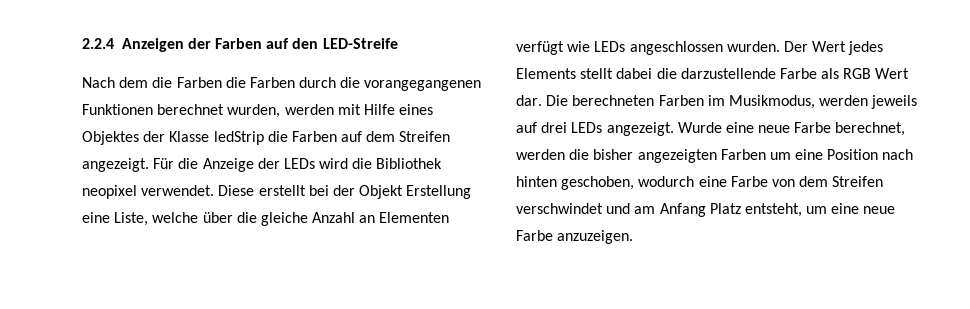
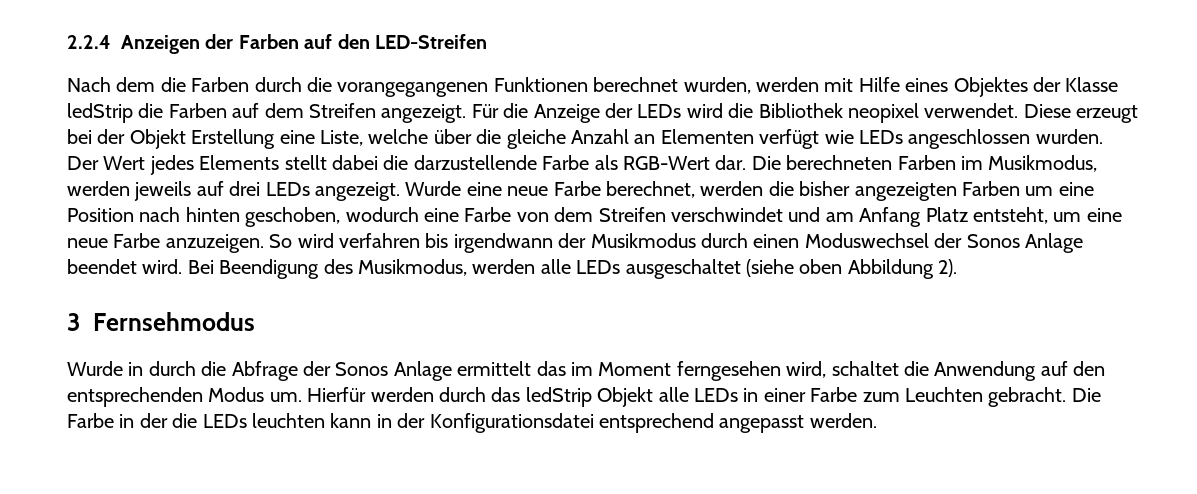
- 2.2.4 Anzeigen der Farben auf den LED-Streife
+ 2.2.4 Anzeigen der Farben auf den LED-Streifen
- Nach dem die Farben die Farben durch die vorangegangenen Funktionen berechnet wurden, werden mit Hilfe eines Objektes der Klasse ledStrip die Farben auf dem Streifen angezeigt.
+ Nach dem die Farben durch die vorangegangenen Funktionen berechnet wurden, werden mit Hilfe eines Objektes der Klasse ledStrip die Farben auf dem Streifen angezeigt.
- Diese erstellt bei der Objekt Erstellung eine Liste, welche über die gleiche Anzahl an Elementen verfügt wie LEDs angeschlossen wurden.
+ Diese erzeugt bei der Objekt Erstellung eine Liste, welche über die gleiche Anzahl an Elementen verfügt wie LEDs angeschlossen wurden.
- Der Wert jedes Elements stellt dabei die darzustellende Farbe als RGB Wert dar.
+ Der Wert jedes Elements stellt dabei die darzustellende Farbe als RGB-Wert dar.
+ So wird verfahren bis irgendwann der Musikmodus durch einen Moduswechsel der Sonos Anlage beendet wird. Bei Beendigung des Musikmodus, werden alle LEDs ausgeschaltet (siehe oben Abbildung 2).
+ 3 Fernsehmodus
+ Wurde in durch die Abfrage der Sonos Anlage ermittelt das im Moment ferngesehen wird, schaltet die Anwendung auf den entsprechenden Modus um. Hierfür werden durch das ledStrip Objekt alle LEDs in einer Farbe zum Leuchten gebracht. Die Farbe in der die LEDs leuchten kann in der Konfigurationsdatei entsprechend angepasst werden.

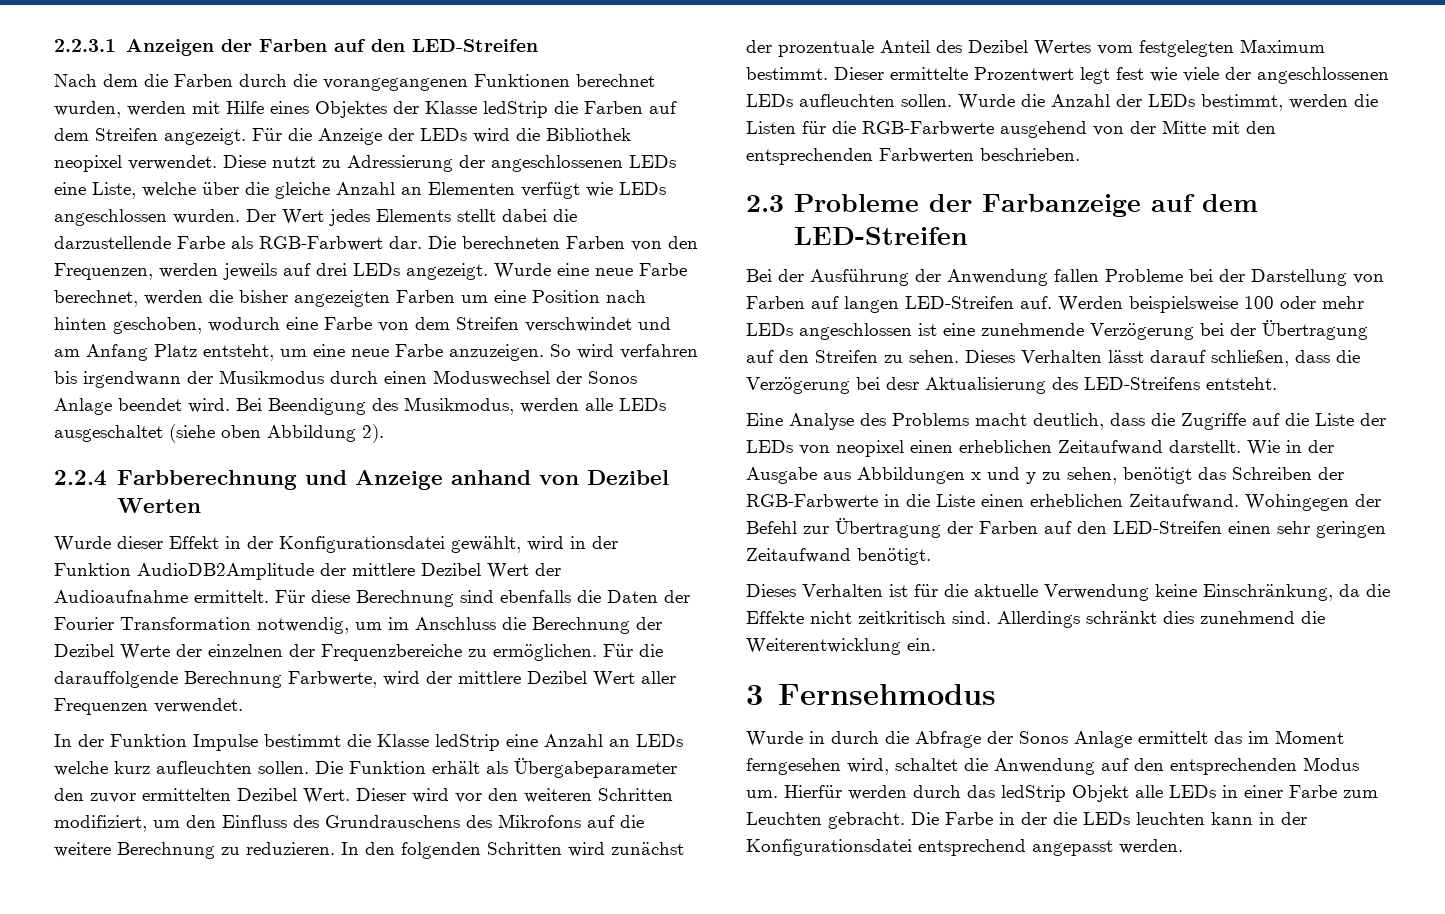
- 2.2.4 Anzeigen der Farben auf den LED-Streifen
+ 2.2.3.1 Anzeigen der Farben auf den LED-Streifen
- Diese erzeugt bei der Objekt Erstellung eine Liste, welche über die gleiche Anzahl an Elementen verfügt wie LEDs angeschlossen wurden.
+ Diese nutzt zu Adressierung der angeschlossenen LEDs eine Liste, welche über die gleiche Anzahl an Elementen verfügt wie LEDs angeschlossen wurden.
- Der Wert jedes Elements stellt dabei die darzustellende Farbe als RGB-Wert dar.
+ Der Wert jedes Elements stellt dabei die darzustellende Farbe als RGB-Farbwert dar.
- Die berechneten Farben im Musikmodus, werden jeweils auf drei LEDs angezeigt.
+ Die berechneten Farben von den Frequenzen, werden jeweils auf drei LEDs angezeigt.
+ 2.2.4 Farbberechnung und Anzeige anhand von Dezibel Werten
+ Wurde dieser Effekt in der Konfigurationsdatei gewählt, wird in der Funktion AudioDB2Amplitude der mittlere Dezibel Wert der Audioaufnahme ermittelt. Für diese Berechnung sind ebenfalls die Daten der Fourier Transformation notwendig, um im Anschluss die Berechnung der Dezibel Werte der einzelnen der Frequenzbereiche zu ermöglichen. Für die darauffolgende Berechnung Farbwerte, wird der mittlere Dezibel Wert aller Frequenzen verwendet.
+ In der Funktion Impulse bestimmt die Klasse ledStrip eine Anzahl an LEDs welche kurz aufleuchten sollen. Die Funktion erhält als Übergabeparameter den zuvor ermittelten Dezibel Wert. Dieser wird vor den weiteren Schritten modifiziert, um den Einfluss des Grundrauschens des Mikrofons auf die weitere Berechnung zu reduzieren. In den folgenden Schritten wird zunächst der prozentuale Anteil des Dezibel Wertes vom festgelegten Maximum bestimmt. Dieser ermittelte Prozentwert legt fest wie viele der angeschlossenen LEDs aufleuchten sollen. Wurde die Anzahl der LEDs bestimmt, werden die Listen für die RGB-Farbwerte ausgehend von der Mitte mit den entsprechenden Farbwerten beschrieben.
+ 2.3 Probleme der Farbanzeige auf dem LED-Streifen
+ Bei der Ausführung der Anwendung fallen Probleme bei der Darstellung von Farben auf langen LED-Streifen auf. Werden beispielsweise 100 oder mehr LEDs angeschlossen ist eine zunehmende Verzögerung bei der Übertragung auf den Streifen zu sehen. Dieses Verhalten lässt darauf schließen, dass die Verzögerung bei desr Aktualisierung des LED-Streifens entsteht.
+ Eine Analyse des Problems macht deutlich, dass die Zugriffe auf die Liste der LEDs von neopixel einen erheblichen Zeitaufwand darstellt. Wie in der Ausgabe aus Abbildungen x und y zu sehen, benötigt das Schreiben der RGB-Farbwerte in die Liste einen erheblichen Zeitaufwand. Wohingegen der Befehl zur Übertragung der Farben auf den LED-Streifen einen sehr geringen Zeitaufwand benötigt.
+ Dieses Verhalten ist für die aktuelle Verwendung keine Einschränkung, da die Effekte nicht zeitkritisch sind. Allerdings schränkt dies zunehmend die Weiterentwicklung ein.

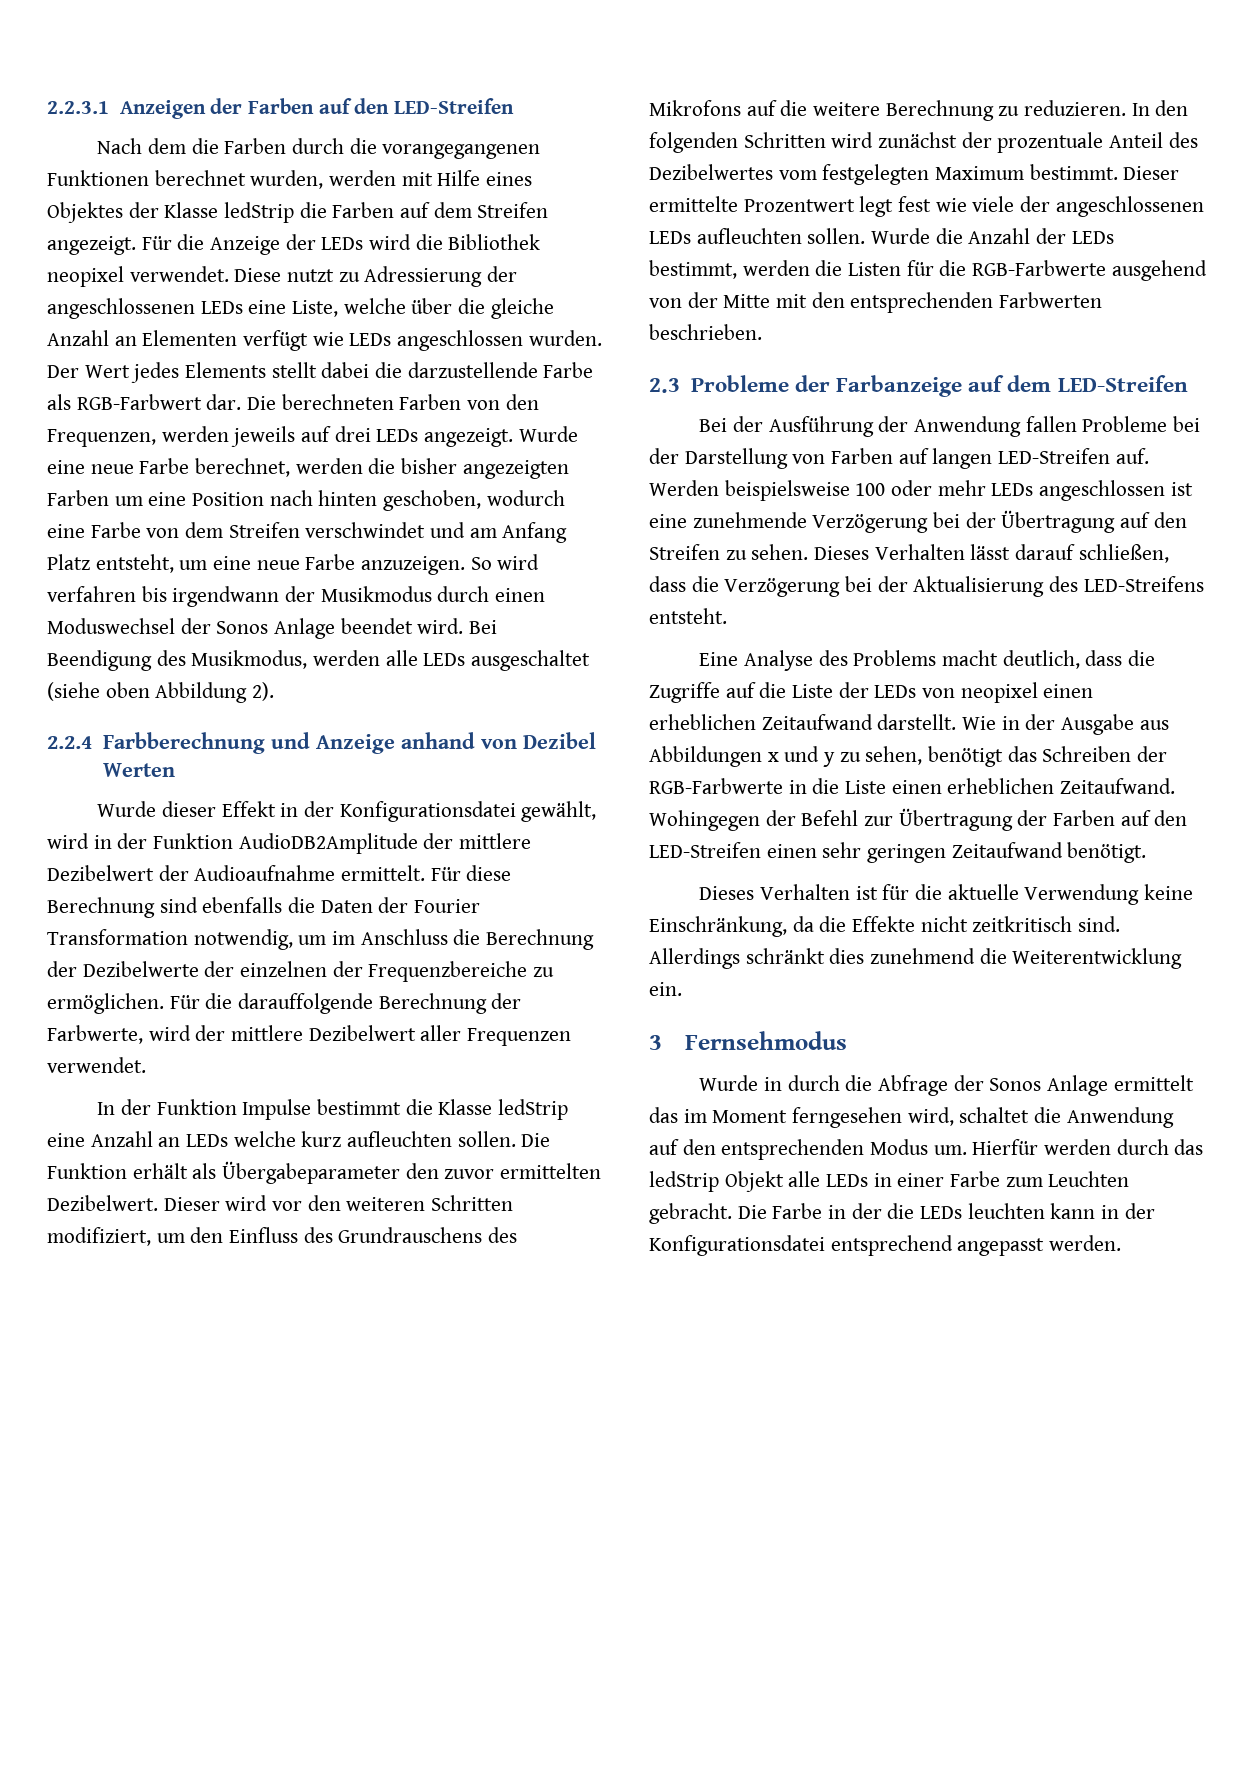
- Wurde dieser Effekt in der Konfigurationsdatei gewählt, wird in der Funktion AudioDB2Amplitude der mittlere Dezibel Wert der Audioaufnahme ermittelt.
+ Wurde dieser Effekt in der Konfigurationsdatei gewählt, wird in der Funktion AudioDB2Amplitude der mittlere Dezibelwert der Audioaufnahme ermittelt.
- Für diese Berechnung sind ebenfalls die Daten der Fourier Transformation notwendig, um im Anschluss die Berechnung der Dezibel Werte der einzelnen der Frequenzbereiche zu ermöglichen.
+ Für diese Berechnung sind ebenfalls die Daten der Fourier Transformation notwendig, um im Anschluss die Berechnung der Dezibelwerte der einzelnen der Frequenzbereiche zu ermöglichen.
- Für die darauffolgende Berechnung Farbwerte, wird der mittlere Dezibel Wert aller Frequenzen verwendet.
+ Für die darauffolgende Berechnung der Farbwerte, wird der mittlere Dezibelwert aller Frequenzen verwendet.
- Die Funktion erhält als Übergabeparameter den zuvor ermittelten Dezibel Wert.
+ Die Funktion erhält als Übergabeparameter den zuvor ermittelten Dezibelwert.
- In den folgenden Schritten wird zunächst der prozentuale Anteil des Dezibel Wertes vom festgelegten Maximum bestimmt.
+ In den folgenden Schritten wird zunächst der prozentuale Anteil des Dezibelwertes vom festgelegten Maximum bestimmt.
- Dieses Verhalten lässt darauf schließen, dass die Verzögerung bei desr Aktualisierung des LED-Streifens entsteht.
+ Dieses Verhalten lässt darauf schließen, dass die Verzögerung bei der Aktualisierung des LED-Streifens entsteht.

